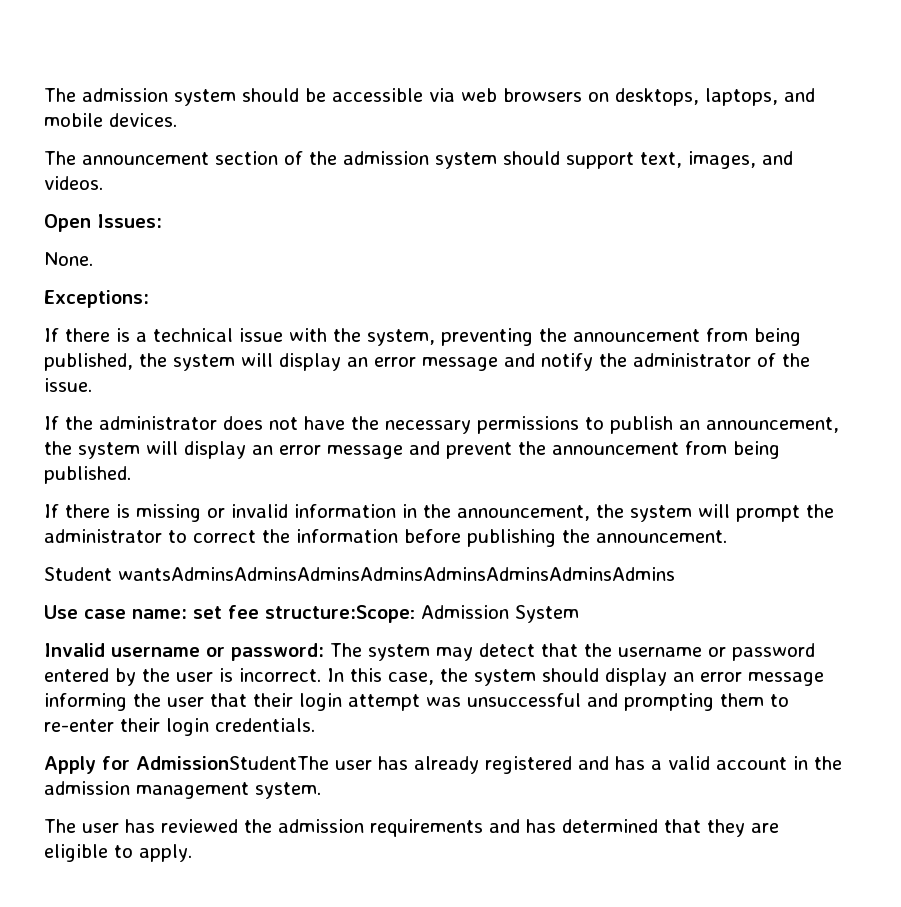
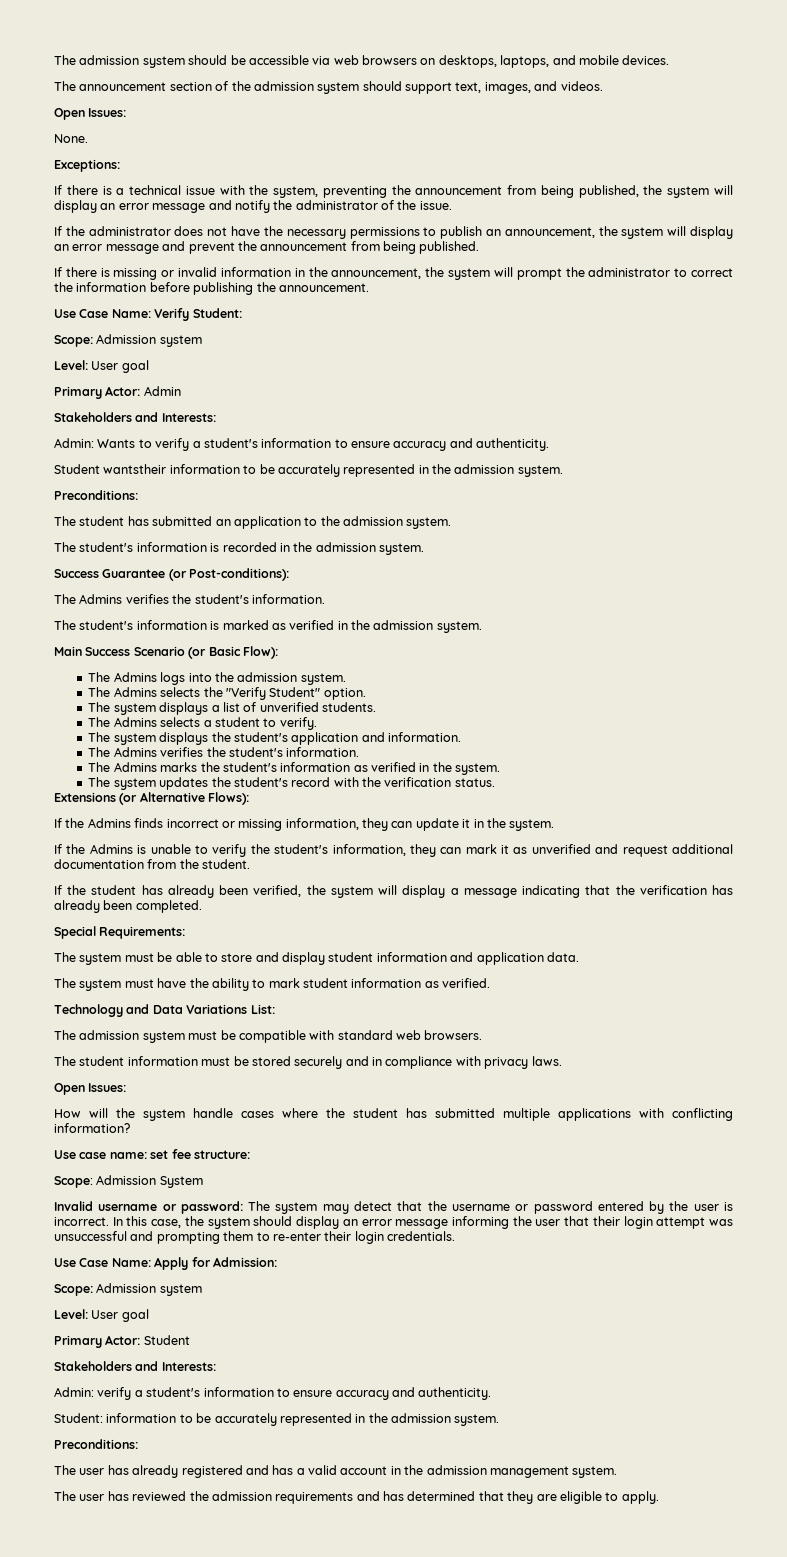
- Student wantsAdminsAdminsAdminsAdminsAdminsAdminsAdminsAdmins
+ Use Case Name: Verify Student:
+ Scope: Admission system
+ Level: User goal
+ Primary Actor: Admin
+ Stakeholders and Interests:
+ Admin: Wants to verify a student's information to ensure accuracy and authenticity.
+ Student wantstheir information to be accurately represented in the admission system.
+ Preconditions:
+ The student has submitted an application to the admission system.
+ The student's information is recorded in the admission system.
+ Success Guarantee (or Post-conditions):
+ The Admins verifies the student's information.
+ The student's information is marked as verified in the admission system.
+ Main Success Scenario (or Basic Flow):
+ The Admins logs into the admission system.
+ The Admins selects the "Verify Student" option.
+ The system displays a list of unverified students.
+ The Admins selects a student to verify.
+ The system displays the student's application and information.
+ The Admins verifies the student's information.
+ The Admins marks the student's information as verified in the system.
+ The system updates the student's record with the verification status.
+ Extensions (or Alternative Flows):
+ If the Admins finds incorrect or missing information, they can update it in the system.
+ If the Admins is unable to verify the student's information, they can mark it as unverified and request additional documentation from the student.
+ If the student has already been verified, the system will display a message indicating that the verification has already been completed.
+ Special Requirements:
+ The system must be able to store and display student information and application data.
+ The system must have the ability to mark student information as verified.
+ Technology and Data Variations List:
+ The admission system must be compatible with standard web browsers.
+ The student information must be stored securely and in compliance with privacy laws.
+ Open Issues:
+ How will the system handle cases where the student has submitted multiple applications with conflicting information?
- Use case name: set fee structure:Scope: Admission System
+ Use case name: set fee structure:
+ Scope: Admission System
- Apply for AdmissionStudentThe user has already registered and has a valid account in the admission management system.
+ Use Case Name: Apply for Admission:
+ Scope: Admission system
+ Level: User goal
+ Primary Actor: Student
+ Stakeholders and Interests:
+ Admin: verify a student's information to ensure accuracy and authenticity.
+ Student: information to be accurately represented in the admission system.
+ Preconditions:
+ The user has already registered and has a valid account in the admission management system.

